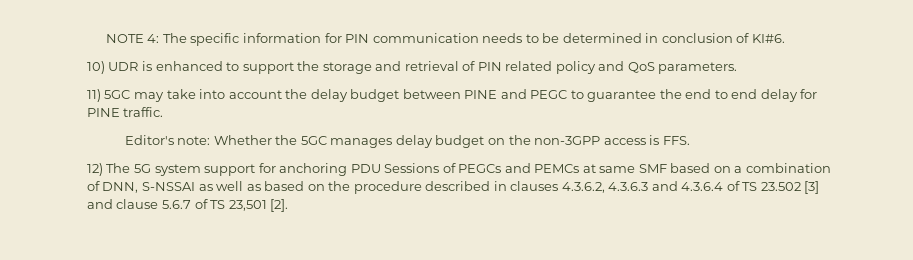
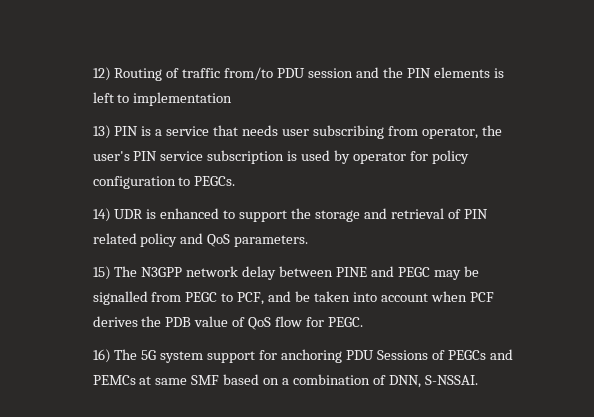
- NOTE 4: The specific information for PIN communication needs to be determined in conclusion of KI#6.
- 10) UDR is enhanced to support the storage and retrieval of PIN related policy and QoS parameters.
+ 12) Routing of traffic from/to PDU session and the PIN elements is left to implementation
+ 13) PIN is a service that needs user subscribing from operator, the user's PIN service subscription is used by operator for policy configuration to PEGCs.
+ 14) UDR is enhanced to support the storage and retrieval of PIN related policy and QoS parameters.
- 11) 5GC may take into account the delay budget between PINE and PEGC to guarantee the end to end delay for PINE traffic.
- Editor's note: Whether the 5GC manages delay budget on the non-3GPP access is FFS.
- 12) The 5G system support for anchoring PDU Sessions of PEGCs and PEMCs at same SMF based on a combination of DNN, S-NSSAI as well as based on the procedure described in clauses 4.3.6.2, 4.3.6.3 and 4.3.6.4 of TS 23.502 [3] and clause 5.6.7 of TS 23,501 [2].
+ 15) The N3GPP network delay between PINE and PEGC may be signalled from PEGC to PCF, and be taken into account when PCF derives the PDB value of QoS flow for PEGC.
+ 16) The 5G system support for anchoring PDU Sessions of PEGCs and PEMCs at same SMF based on a combination of DNN, S-NSSAI.

